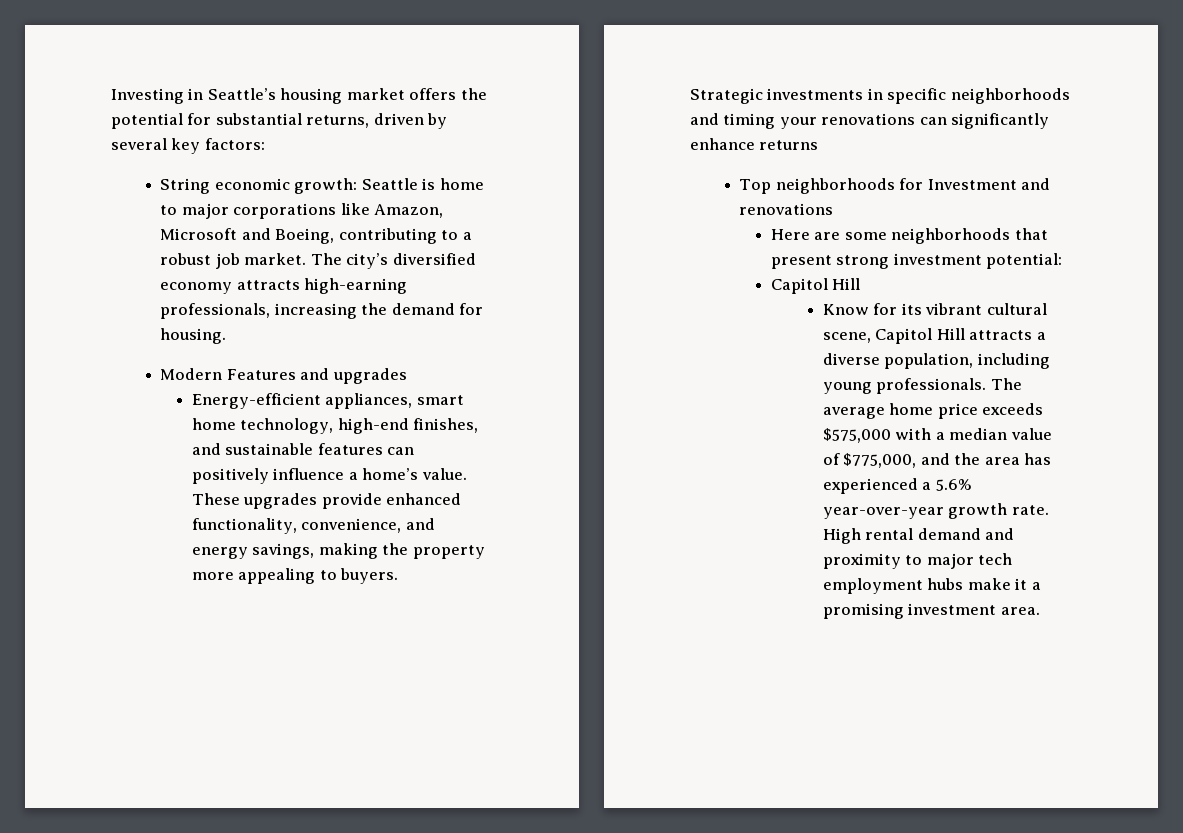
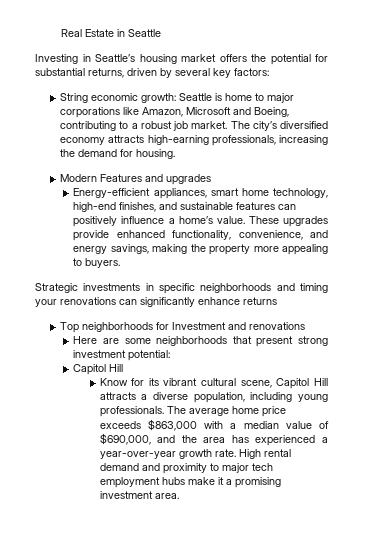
+ Real Estate in Seattle
- The average home price exceeds $575,000 with a median value of $775,000, and the area has experienced a 5.6% year-over-year growth rate.
+ The average home price exceeds $863,000 with a median value of $690,000, and the area has experienced a year-over-year growth rate.

